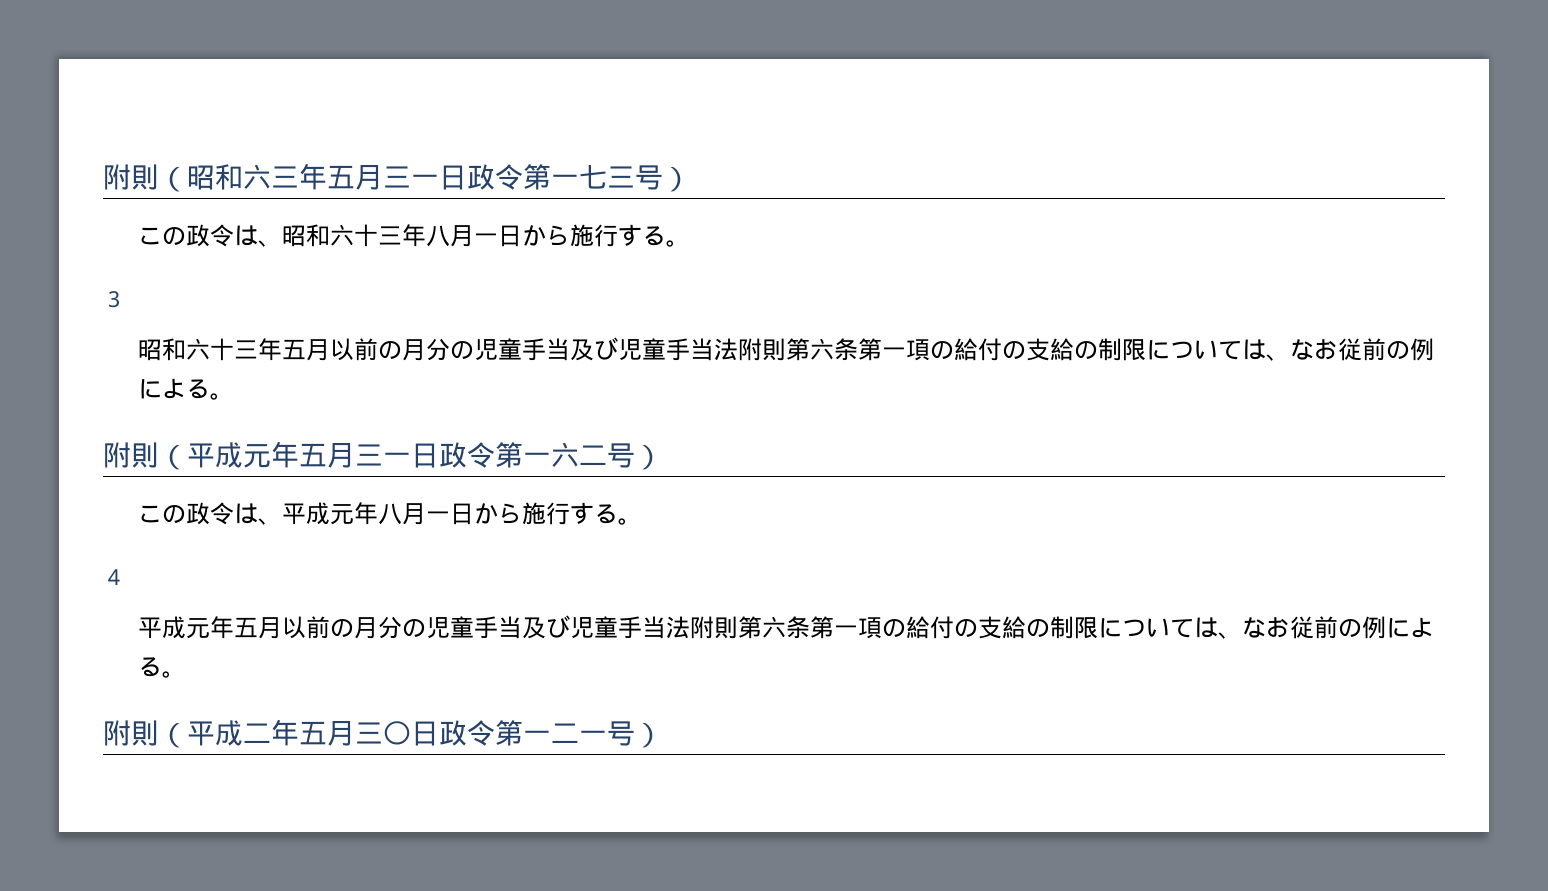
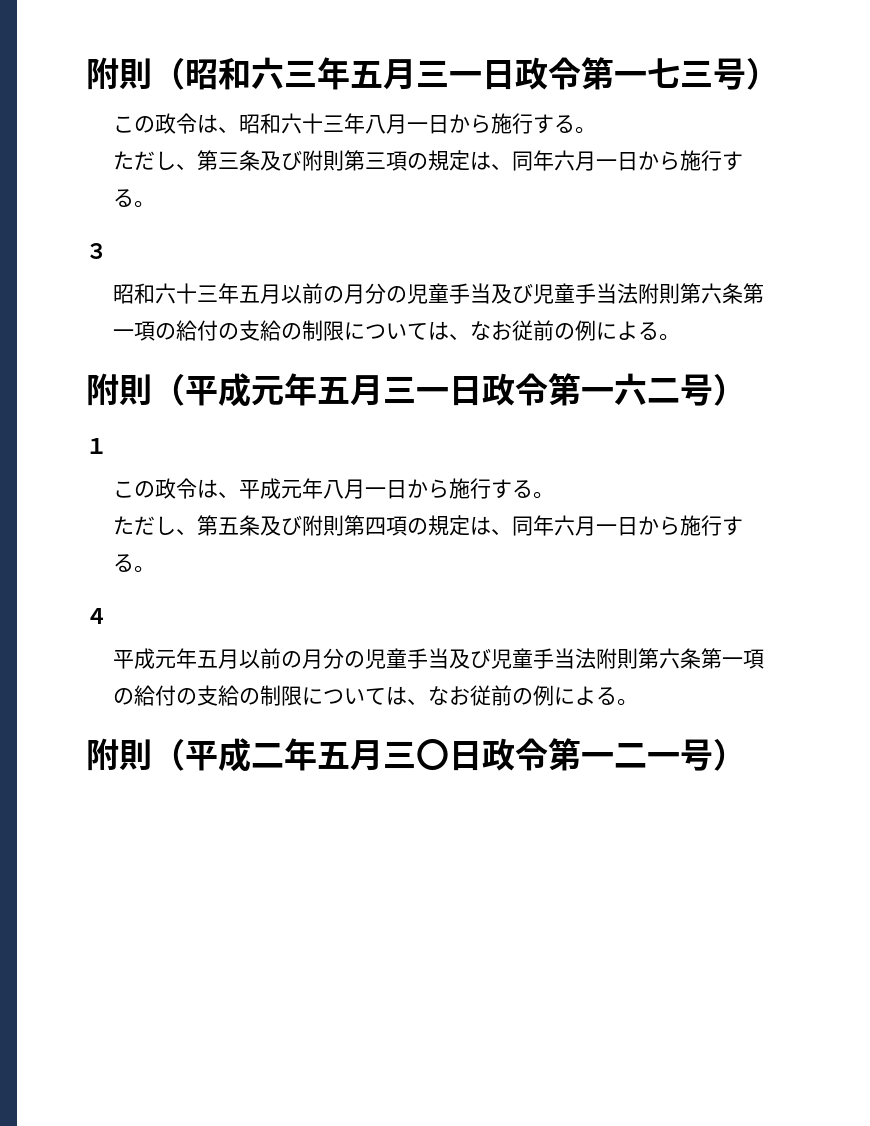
+ ただし、第三条及び附則第三項の規定は、同年六月一日から施行する。
+ １
+ ただし、第五条及び附則第四項の規定は、同年六月一日から施行する。

